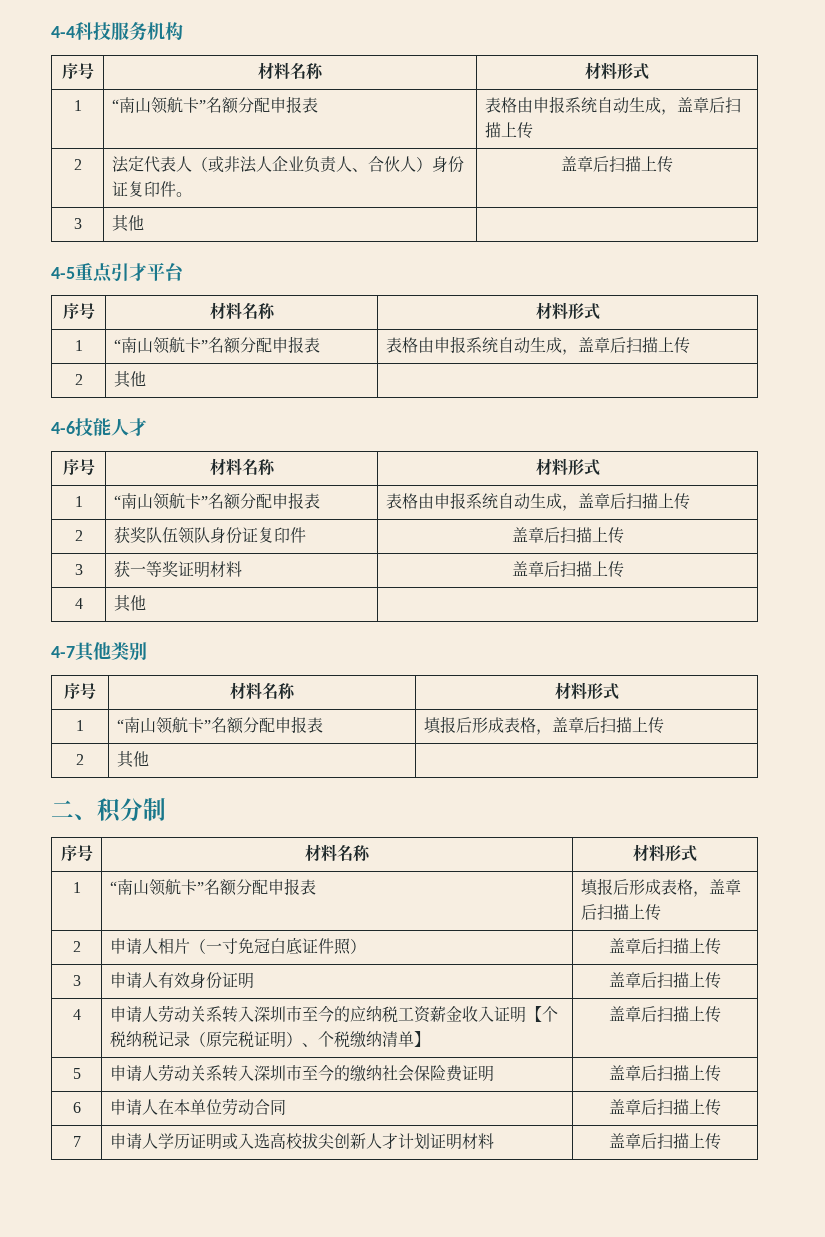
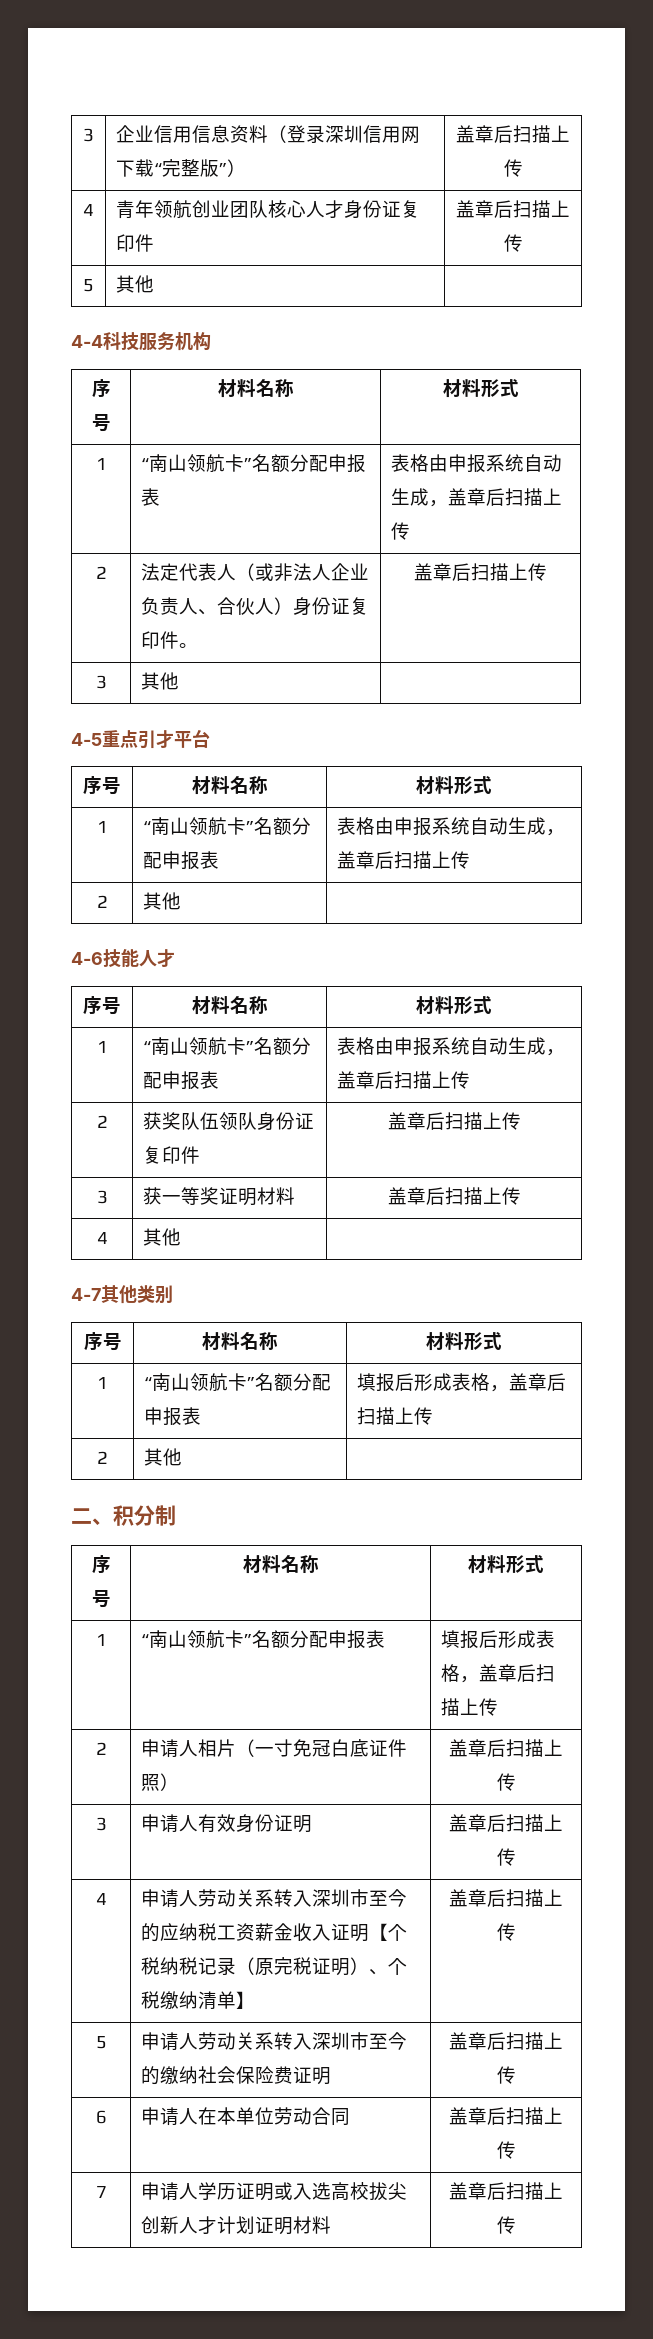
+ 3 | 企业信用信息资料（登录深圳信用网下载“完整版”） | 盖章后扫描上传
+ 4 | 青年领航创业团队核心人才身份证复印件 | 盖章后扫描上传
+ 5 | 其他 |

